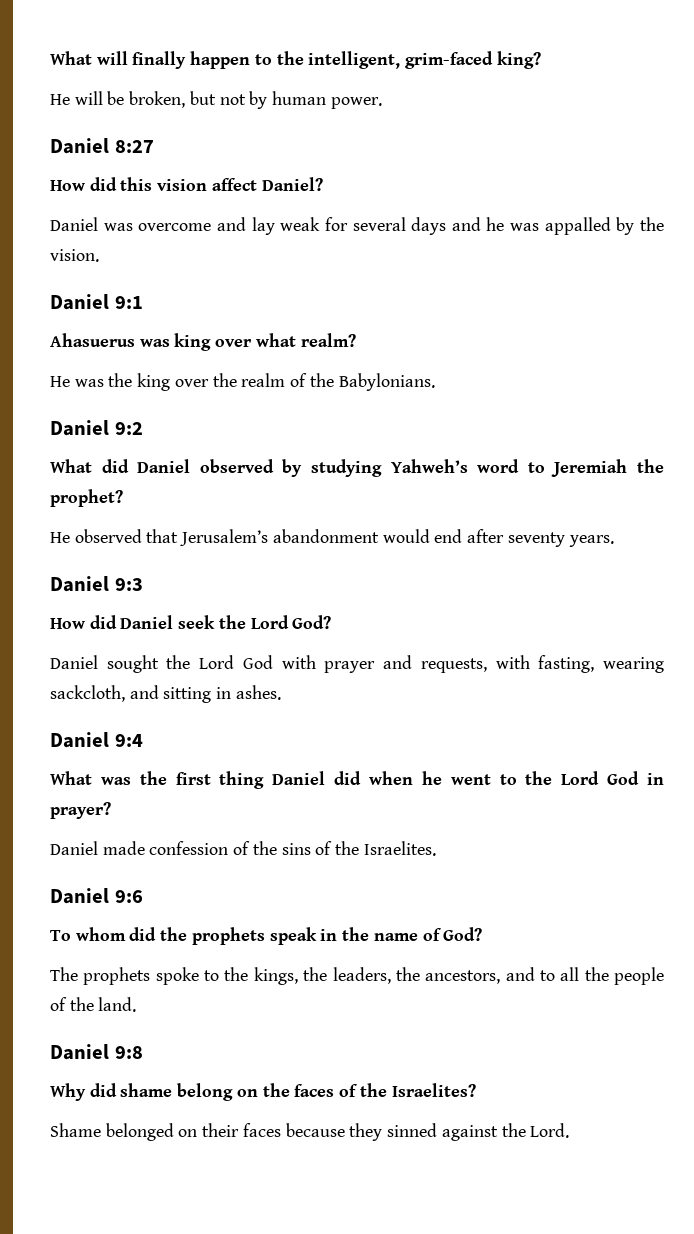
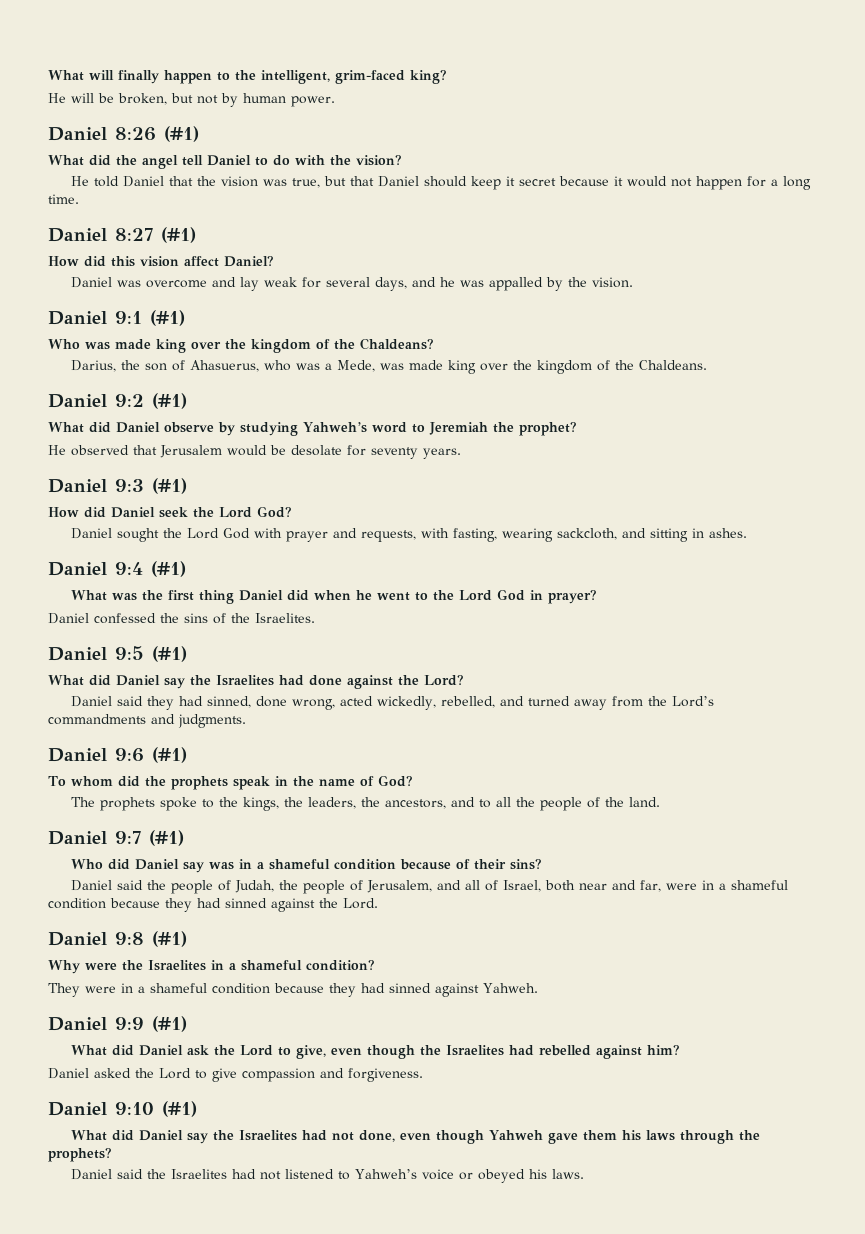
+ Daniel 8:26 (#1)
+ What did the angel tell Daniel to do with the vision?
+ He told Daniel that the vision was true, but that Daniel should keep it secret because it would not happen for a long time.
- Daniel 8:27
+ Daniel 8:27 (#1)
- Daniel was overcome and lay weak for several days and he was appalled by the vision.
+ Daniel was overcome and lay weak for several days, and he was appalled by the vision.
- Daniel 9:1
- Ahasuerus was king over what realm?
- He was the king over the realm of the Babylonians.
+ Daniel 9:1 (#1)
+ Who was made king over the kingdom of the Chaldeans?
+ Darius, the son of Ahasuerus, who was a Mede, was made king over the kingdom of the Chaldeans.
- Daniel 9:2
- What did Daniel observed by studying Yahweh’s word to Jeremiah the prophet?
+ Daniel 9:2 (#1)
+ What did Daniel observe by studying Yahweh’s word to Jeremiah the prophet?
- He observed that Jerusalem’s abandonment would end after seventy years.
+ He observed that Jerusalem would be desolate for seventy years.
- Daniel 9:3
+ Daniel 9:3 (#1)
- Daniel 9:4
+ Daniel 9:4 (#1)
- Daniel made confession of the sins of the Israelites.
+ Daniel confessed the sins of the Israelites.
+ Daniel 9:5 (#1)
+ What did Daniel say the Israelites had done against the Lord?
+ Daniel said they had sinned, done wrong, acted wickedly, rebelled, and turned away from the Lord’s commandments and judgments.
- Daniel 9:6
+ Daniel 9:6 (#1)
- Daniel 9:8
- Why did shame belong on the faces of the Israelites?
- Shame belonged on their faces because they sinned against the Lord.
+ Daniel 9:7 (#1)
+ Who did Daniel say was in a shameful condition because of their sins?
+ Daniel said the people of Judah, the people of Jerusalem, and all of Israel, both near and far, were in a shameful condition because they had sinned against the Lord.
+ Daniel 9:8 (#1)
+ Why were the Israelites in a shameful condition?
+ They were in a shameful condition because they had sinned against Yahweh.
+ Daniel 9:9 (#1)
+ What did Daniel ask the Lord to give, even though the Israelites had rebelled against him?
+ Daniel asked the Lord to give compassion and forgiveness.
+ Daniel 9:10 (#1)
+ What did Daniel say the Israelites had not done, even though Yahweh gave them his laws through the prophets?
+ Daniel said the Israelites had not listened to Yahweh’s voice or obeyed his laws.

